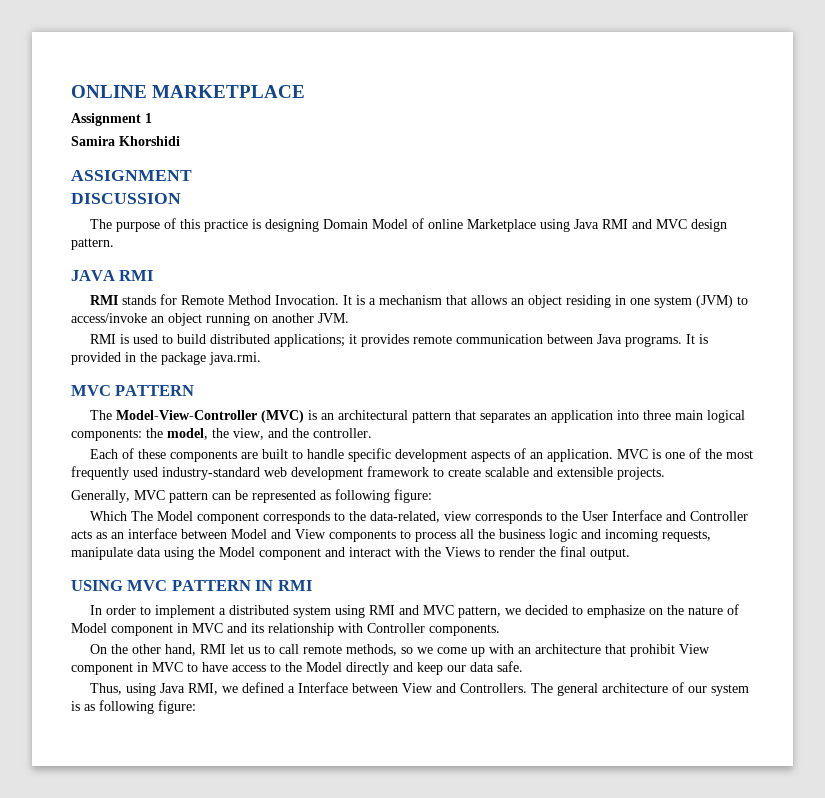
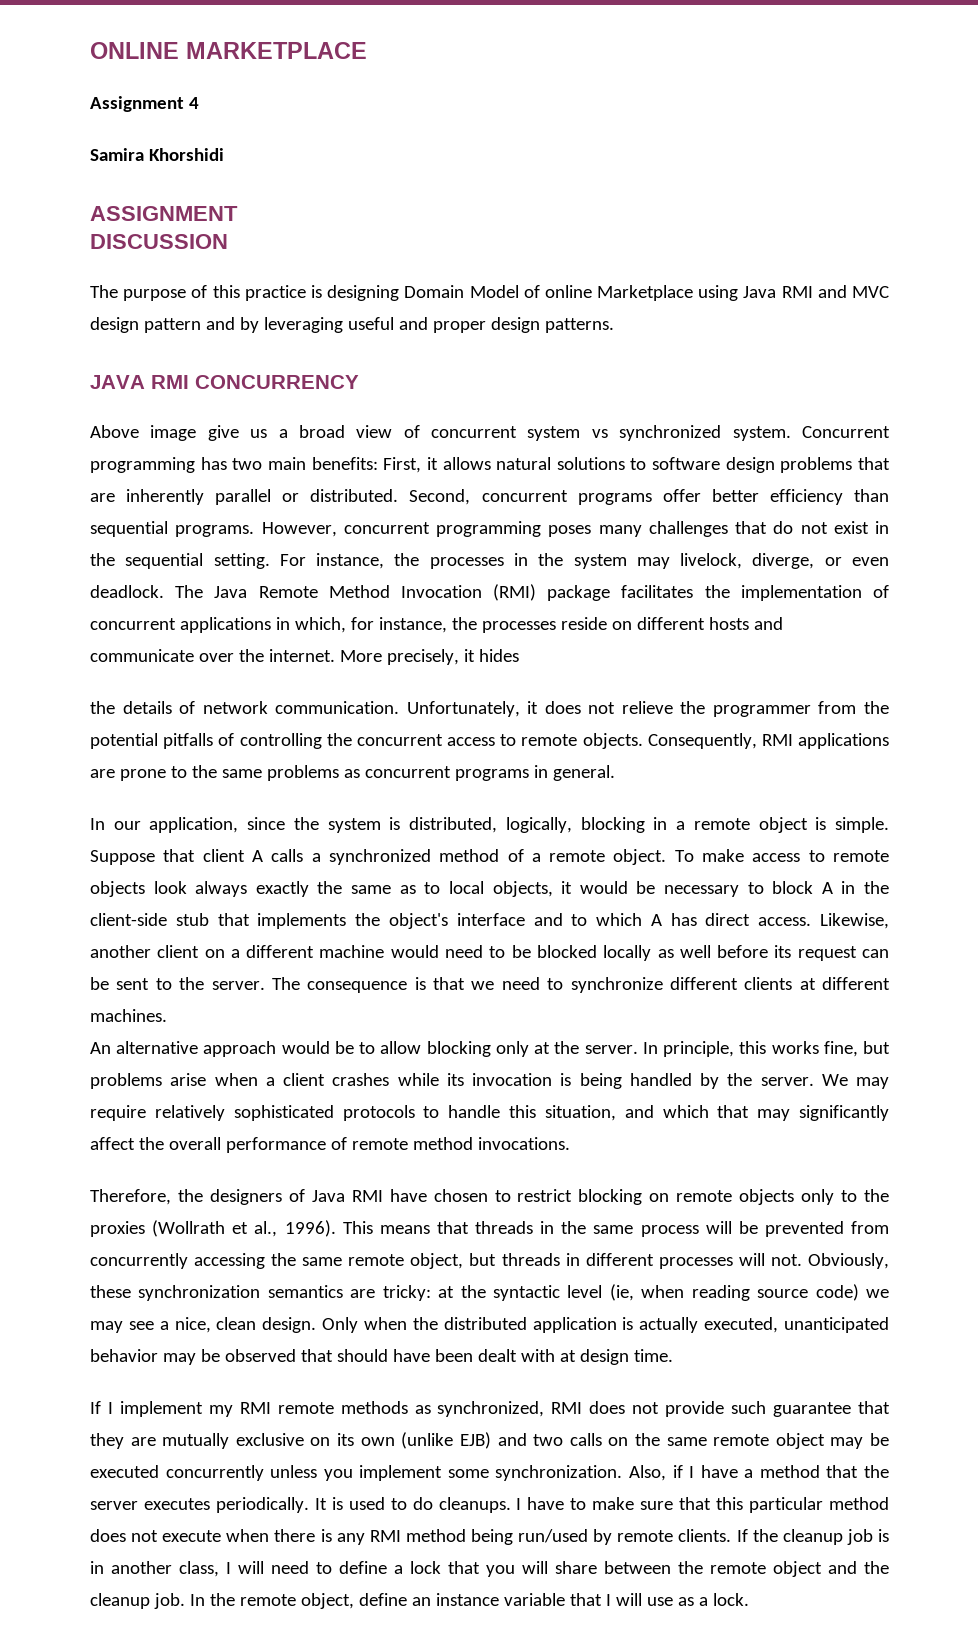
- Assignment 1
+ Assignment 4
- The purpose of this practice is designing Domain Model of online Marketplace using Java RMI and MVC design pattern.
- JAVA RMI
- RMI stands for Remote Method Invocation. It is a mechanism that allows an object residing in one system (JVM) to access/invoke an object running on another JVM.
- RMI is used to build distributed applications; it provides remote communication between Java programs. It is provided in the package java.rmi.
- MVC PATTERN
- The Model-View-Controller (MVC) is an architectural pattern that separates an application into three main logical components: the model, the view, and the controller.
- Each of these components are built to handle specific development aspects of an application. MVC is one of the most frequently used industry-standard web development framework to create scalable and extensible projects.
- Generally, MVC pattern can be represented as following figure:
- Which The Model component corresponds to the data-related, view corresponds to the User Interface and Controller acts as an interface between Model and View components to process all the business logic and incoming requests, manipulate data using the Model component and interact with the Views to render the final output.
- USING MVC PATTERN IN RMI
- In order to implement a distributed system using RMI and MVC pattern, we decided to emphasize on the nature of Model component in MVC and its relationship with Controller components.
- On the other hand, RMI let us to call remote methods, so we come up with an architecture that prohibit View component in MVC to have access to the Model directly and keep our data safe.
- Thus, using Java RMI, we defined a Interface between View and Controllers. The general architecture of our system is as following figure:
+ The purpose of this practice is designing Domain Model of online Marketplace using Java RMI and MVC design pattern and by leveraging useful and proper design patterns.
+ JAVA RMI CONCURRENCY
+ Above image give us a broad view of concurrent system vs synchronized system. Concurrent programming has two main benefits: First, it allows natural solutions to software design problems that are inherently parallel or distributed. Second, concurrent programs offer better efficiency than sequential programs. However, concurrent programming poses many challenges that do not exist in the sequential setting. For instance, the processes in the system may livelock, diverge, or even deadlock. The Java Remote Method Invocation (RMI) package facilitates the implementation of concurrent applications in which, for instance, the processes reside on different hosts and communicate over the internet. More precisely, it hides
+ the details of network communication. Unfortunately, it does not relieve the programmer from the potential pitfalls of controlling the concurrent access to remote objects. Consequently, RMI applications are prone to the same problems as concurrent programs in general.
+ In our application, since the system is distributed, logically, blocking in a remote object is simple. Suppose that client A calls a synchronized method of a remote object. To make access to remote objects look always exactly the same as to local objects, it would be necessary to block A in the client-side stub that implements the object's interface and to which A has direct access. Likewise, another client on a different machine would need to be blocked locally as well before its request can be sent to the server. The consequence is that we need to synchronize different clients at different machines.
+ An alternative approach would be to allow blocking only at the server. In principle, this works fine, but problems arise when a client crashes while its invocation is being handled by the server. We may require relatively sophisticated protocols to handle this situation, and which that may significantly affect the overall performance of remote method invocations.
+ Therefore, the designers of Java RMI have chosen to restrict blocking on remote objects only to the proxies (Wollrath et al., 1996). This means that threads in the same process will be prevented from concurrently accessing the same remote object, but threads in different processes will not. Obviously, these synchronization semantics are tricky: at the syntactic level (ie, when reading source code) we may see a nice, clean design. Only when the distributed application is actually executed, unanticipated behavior may be observed that should have been dealt with at design time.
+ If I implement my RMI remote methods as synchronized, RMI does not provide such guarantee that they are mutually exclusive on its own (unlike EJB) and two calls on the same remote object may be executed concurrently unless you implement some synchronization. Also, if I have a method that the server executes periodically. It is used to do cleanups. I have to make sure that this particular method does not execute when there is any RMI method being run/used by remote clients. If the cleanup job is in another class, I will need to define a lock that you will share between the remote object and the cleanup job. In the remote object, define an instance variable that I will use as a lock.

